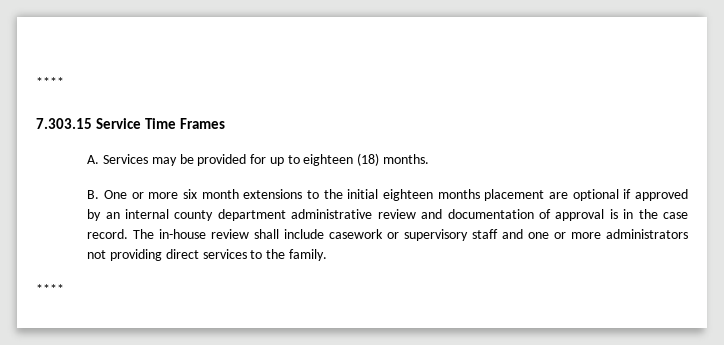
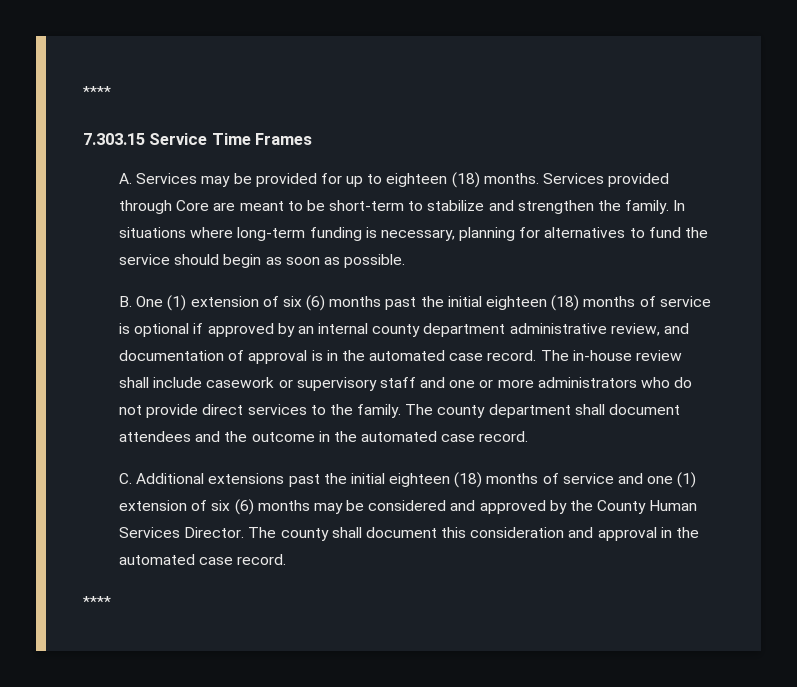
- A. Services may be provided for up to eighteen (18) months.
- B. One or more six month extensions to the initial eighteen months placement are optional if approved by an internal county department administrative review and documentation of approval is in the case record.
+ A. Services may be provided for up to eighteen (18) months. Services provided through Core are meant to be short-term to stabilize and strengthen the family. In situations where long-term funding is necessary, planning for alternatives to fund the service should begin as soon as possible.
+ B. One (1) extension of six (6) months past the initial eighteen (18) months of service is optional if approved by an internal county department administrative review, and documentation of approval is in the automated case record.
- The in-house review shall include casework or supervisory staff and one or more administrators not providing direct services to the family.
+ The in-house review shall include casework or supervisory staff and one or more administrators who do not provide direct services to the family. The county department shall document attendees and the outcome in the automated case record.
+ C. Additional extensions past the initial eighteen (18) months of service and one (1) extension of six (6) months may be considered and approved by the County Human Services Director. The county shall document this consideration and approval in the automated case record.

